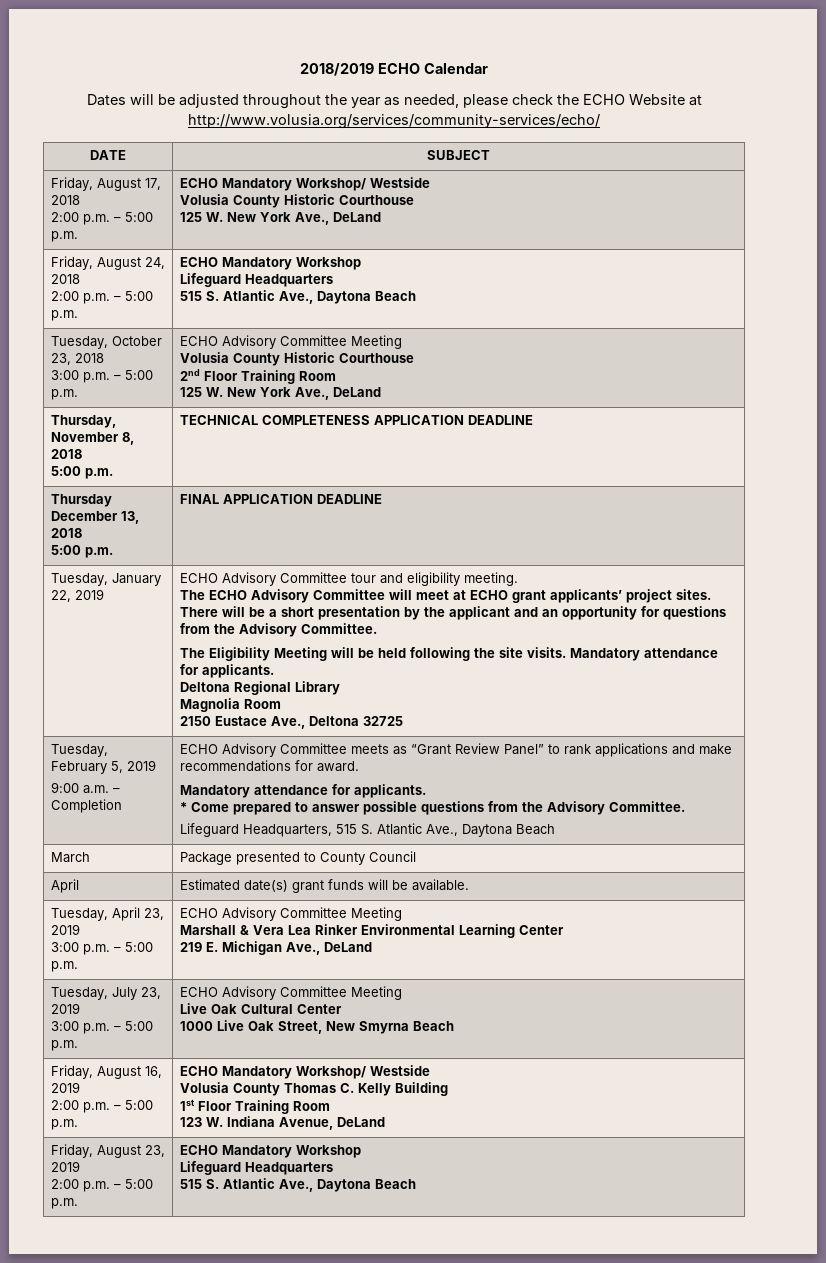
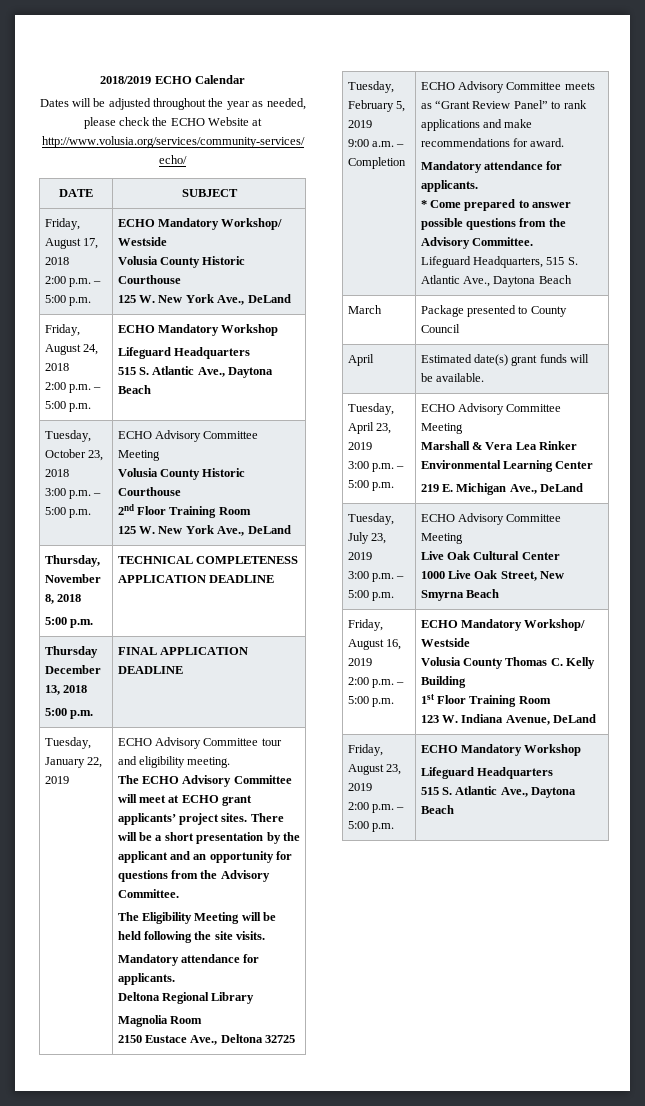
- The Eligibility Meeting will be held following the site visits. Mandatory attendance for applicants.
+ The Eligibility Meeting will be held following the site visits.
+ Mandatory attendance for applicants.

